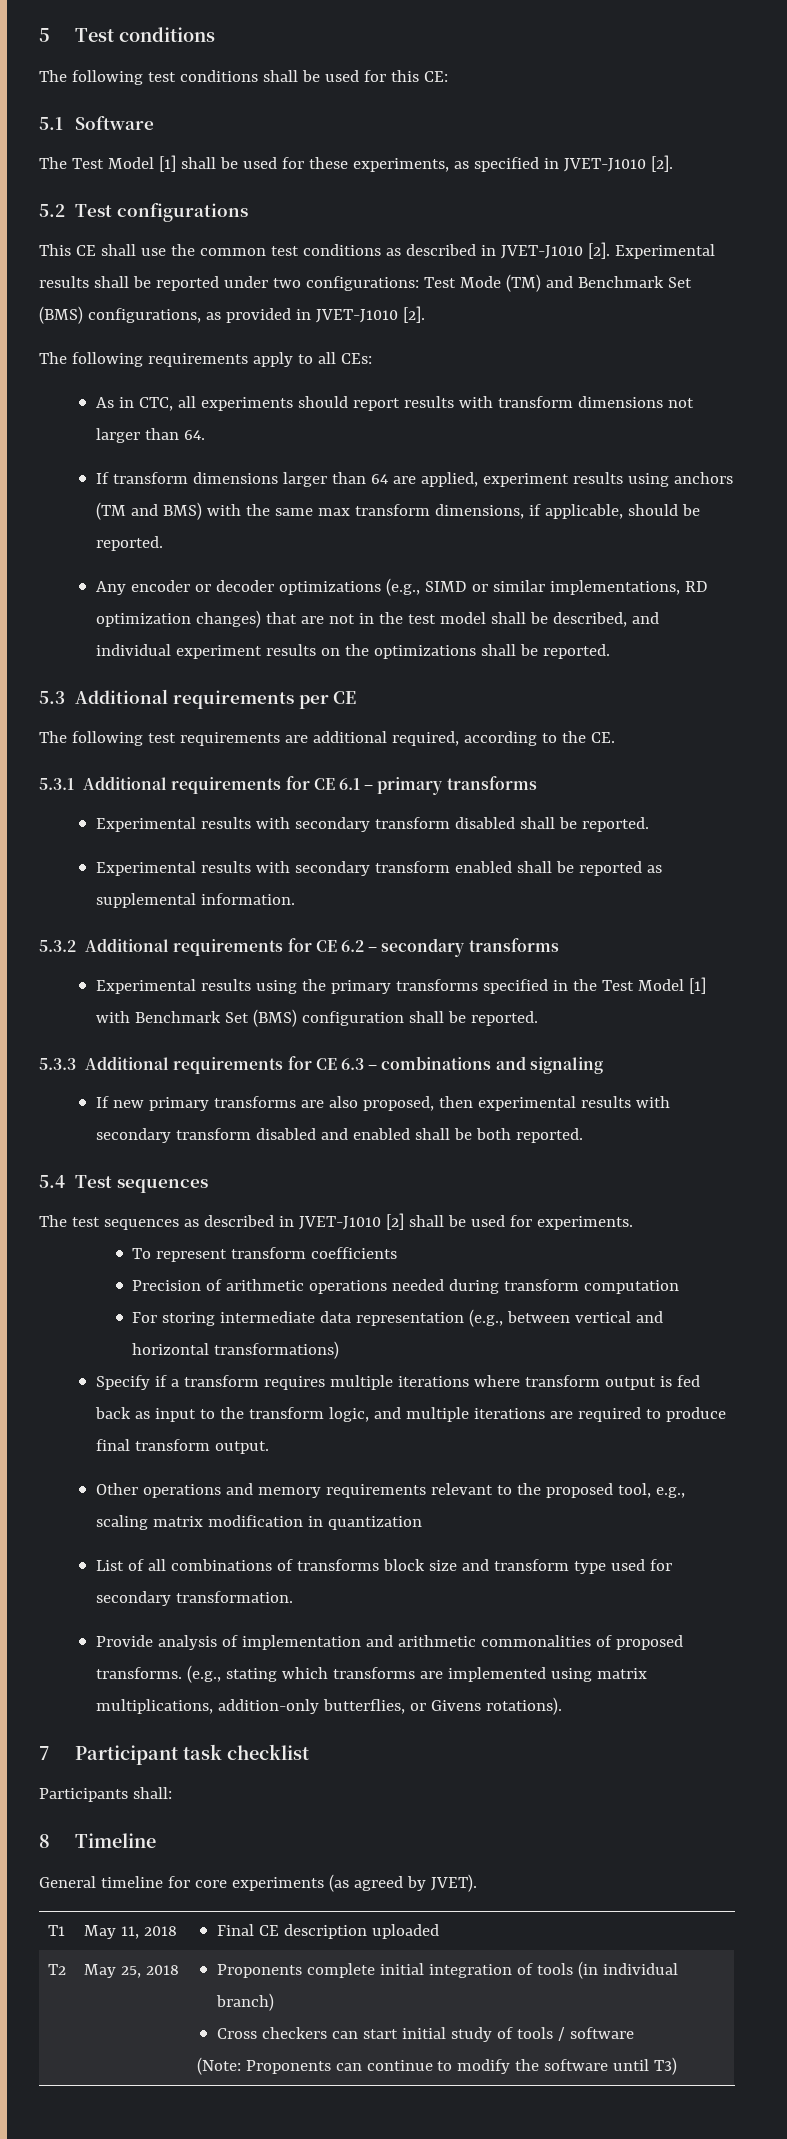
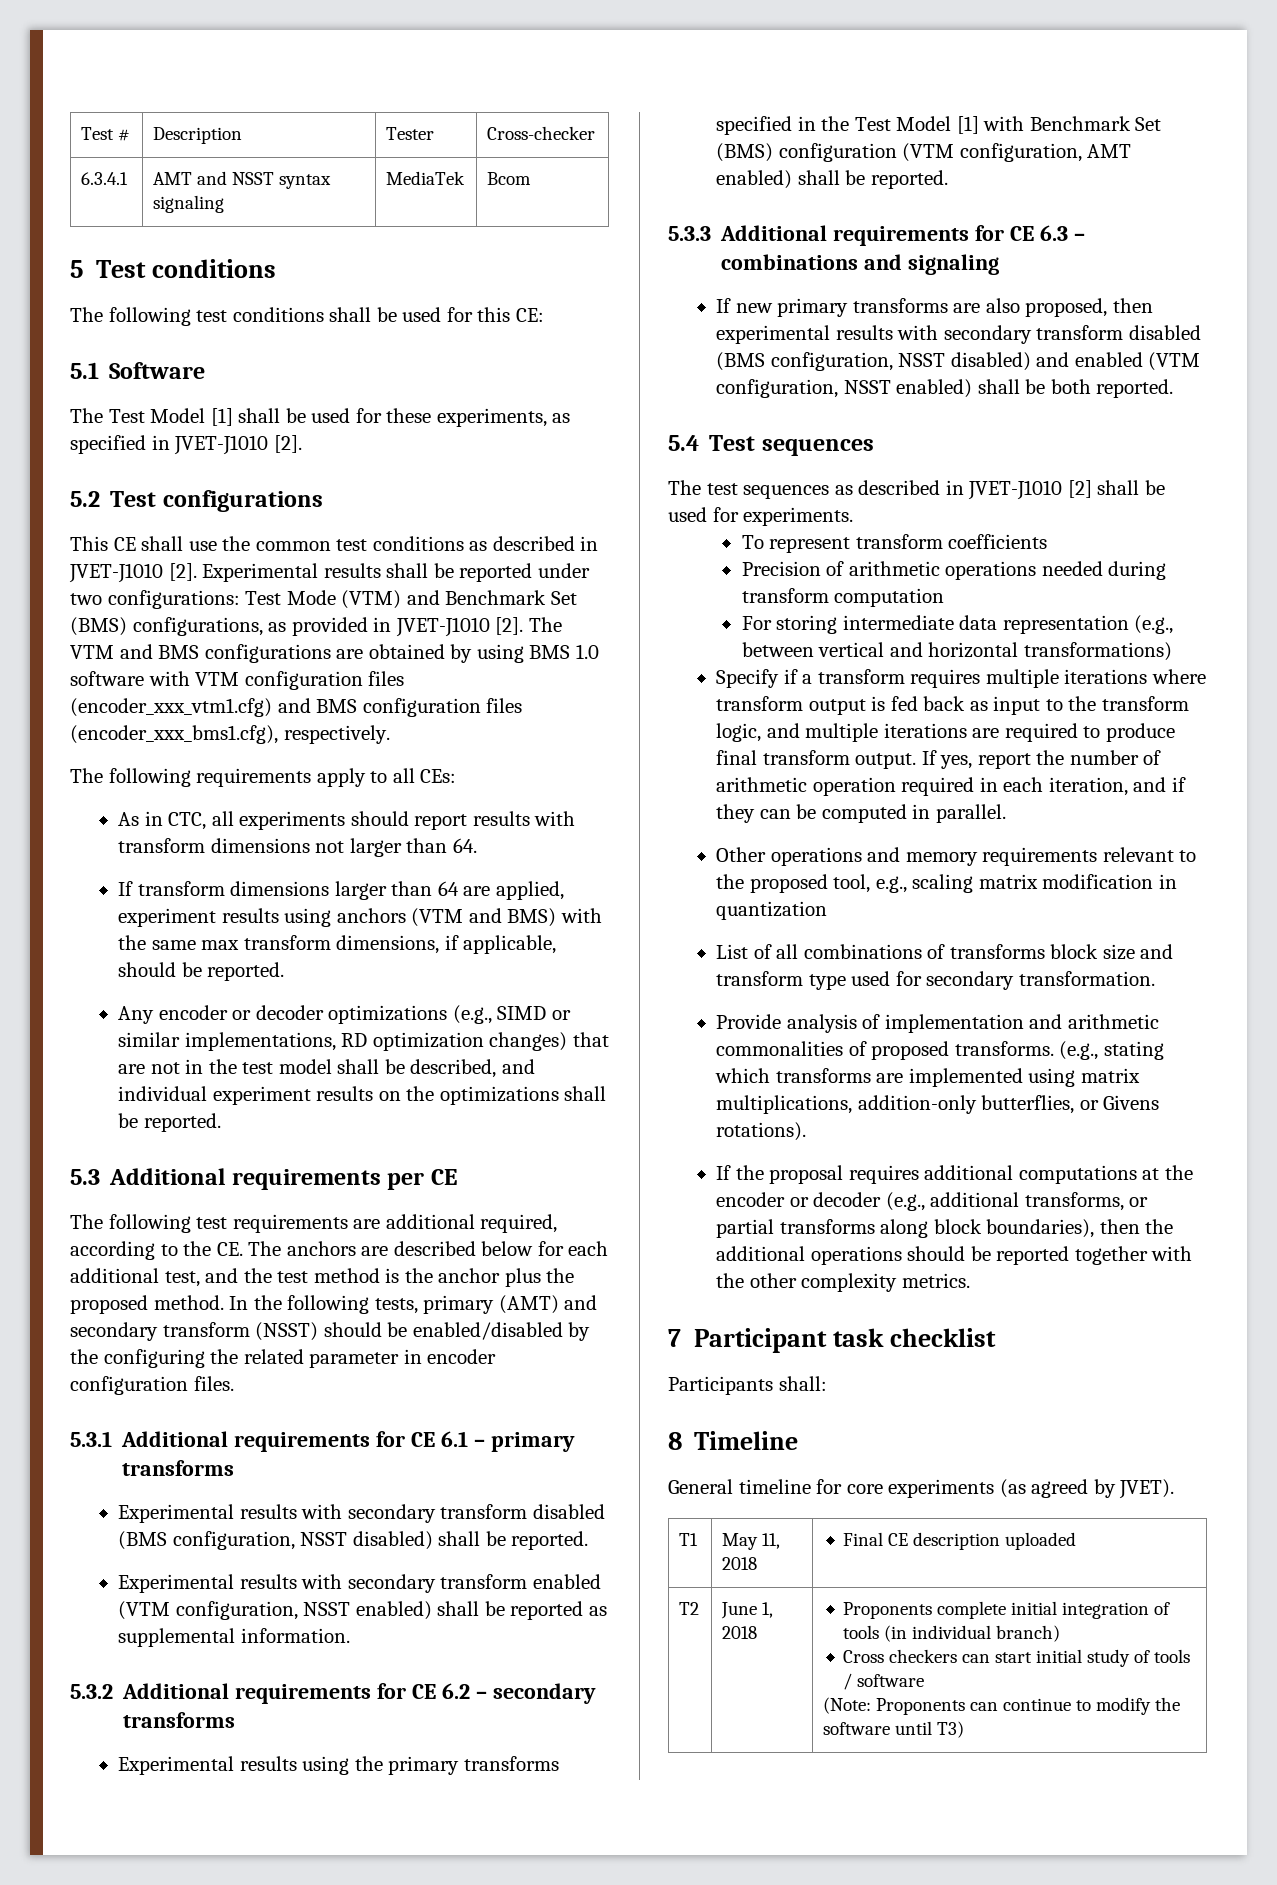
+ Test # | Description | Tester | Cross-checker
+ 6.3.4.1 | AMT and NSST syntax signaling | MediaTek | Bcom
- Experimental results shall be reported under two configurations: Test Mode (TM) and Benchmark Set (BMS) configurations, as provided in JVET-J1010 [2].
+ Experimental results shall be reported under two configurations: Test Mode (VTM) and Benchmark Set (BMS) configurations, as provided in JVET-J1010 [2]. The VTM and BMS configurations are obtained by using BMS 1.0 software with VTM configuration files (encoder_xxx_vtm1.cfg) and BMS configuration files (encoder_xxx_bms1.cfg), respectively.
- If transform dimensions larger than 64 are applied, experiment results using anchors (TM and BMS) with the same max transform dimensions, if applicable, should be reported.
+ If transform dimensions larger than 64 are applied, experiment results using anchors (VTM and BMS) with the same max transform dimensions, if applicable, should be reported.
- The following test requirements are additional required, according to the CE.
+ The following test requirements are additional required, according to the CE. The anchors are described below for each additional test, and the test method is the anchor plus the proposed method. In the following tests, primary (AMT) and secondary transform (NSST) should be enabled/disabled by the configuring the related parameter in encoder configuration files.
- Experimental results with secondary transform disabled shall be reported.
+ Experimental results with secondary transform disabled (BMS configuration, NSST disabled) shall be reported.
- Experimental results with secondary transform enabled shall be reported as supplemental information.
+ Experimental results with secondary transform enabled (VTM configuration, NSST enabled) shall be reported as supplemental information.
- Experimental results using the primary transforms specified in the Test Model [1] with Benchmark Set (BMS) configuration shall be reported.
+ Experimental results using the primary transforms specified in the Test Model [1] with Benchmark Set (BMS) configuration (VTM configuration, AMT enabled) shall be reported.
- If new primary transforms are also proposed, then experimental results with secondary transform disabled and enabled shall be both reported.
+ If new primary transforms are also proposed, then experimental results with secondary transform disabled (BMS configuration, NSST disabled) and enabled (VTM configuration, NSST enabled) shall be both reported.
+ If yes, report the number of arithmetic operation required in each iteration, and if they can be computed in parallel.
+ If the proposal requires additional computations at the encoder or decoder (e.g., additional transforms, or partial transforms along block boundaries), then the additional operations should be reported together with the other complexity metrics.
- T2 | May 25, 2018 | Proponents complete initial integration of tools (in individual branch)
+ T2 | June 1, 2018 | Proponents complete initial integration of tools (in individual branch)

